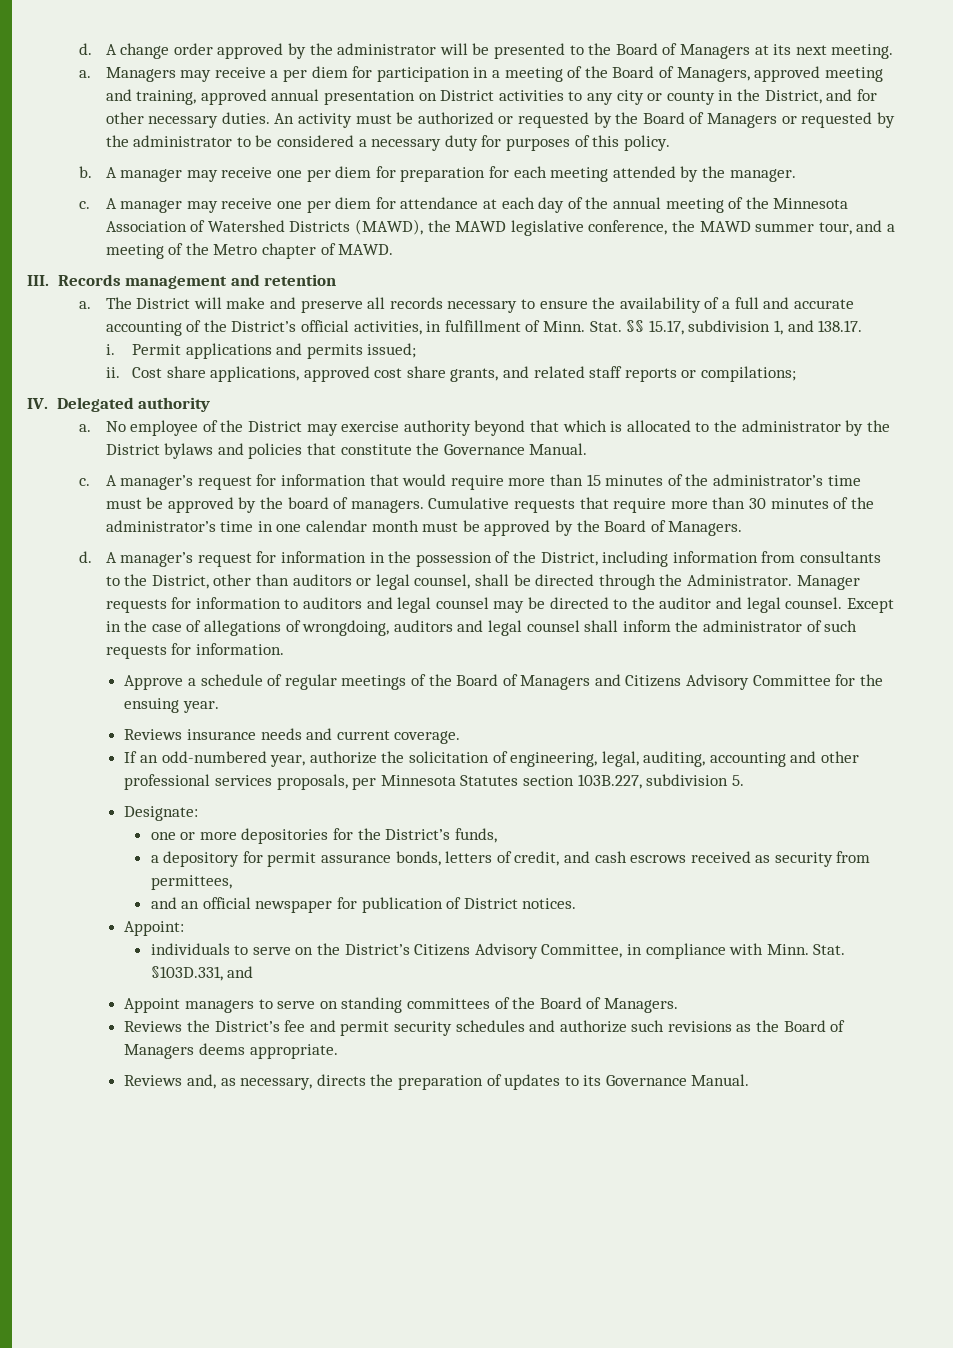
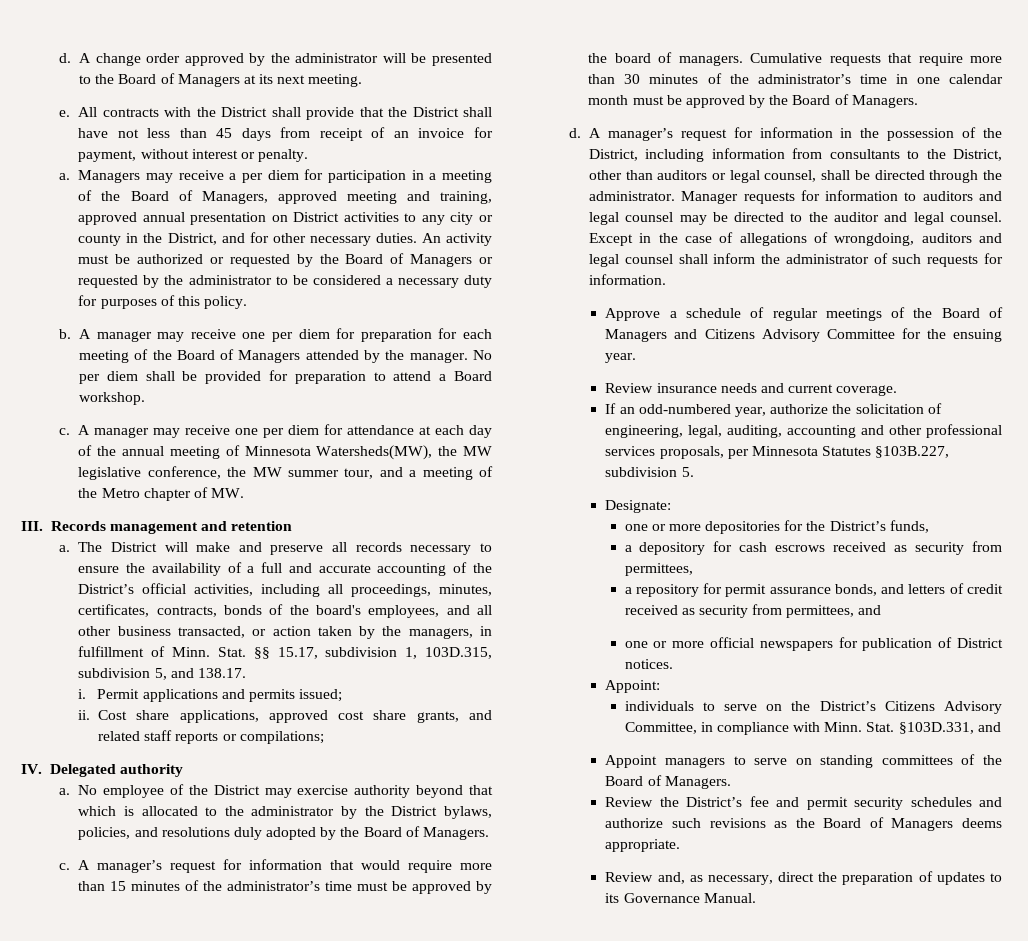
+ e. All contracts with the District shall provide that the District shall have not less than 45 days from receipt of an invoice for payment, without interest or penalty.
- A manager may receive one per diem for preparation for each meeting attended by the manager.
+ A manager may receive one per diem for preparation for each meeting of the Board of Managers attended by the manager. No per diem shall be provided for preparation to attend a Board workshop.
- A manager may receive one per diem for attendance at each day of the annual meeting of the Minnesota Association of Watershed Districts (MAWD), the MAWD legislative conference, the MAWD summer tour, and a meeting of the Metro chapter of MAWD.
+ A manager may receive one per diem for attendance at each day of the annual meeting of Minnesota Watersheds(MW), the MW legislative conference, the MW summer tour, and a meeting of the Metro chapter of MW.
- The District will make and preserve all records necessary to ensure the availability of a full and accurate accounting of the District’s official activities, in fulfillment of Minn.
+ The District will make and preserve all records necessary to ensure the availability of a full and accurate accounting of the District’s official activities, including all proceedings, minutes, certificates, contracts, bonds of the board's employees, and all other business transacted, or action taken by the managers, in fulfillment of Minn.
- §§ 15.17, subdivision 1, and 138.17.
+ §§ 15.17, subdivision 1, 103D.315, subdivision 5, and 138.17.
- No employee of the District may exercise authority beyond that which is allocated to the administrator by the District bylaws and policies that constitute the Governance Manual.
+ No employee of the District may exercise authority beyond that which is allocated to the administrator by the District bylaws, policies, and resolutions duly adopted by the Board of Managers.
- A manager’s request for information in the possession of the District, including information from consultants to the District, other than auditors or legal counsel, shall be directed through the Administrator.
+ A manager’s request for information in the possession of the District, including information from consultants to the District, other than auditors or legal counsel, shall be directed through the administrator.
- Reviews insurance needs and current coverage.
+ Review insurance needs and current coverage.
- If an odd-numbered year, authorize the solicitation of engineering, legal, auditing, accounting and other professional services proposals, per Minnesota Statutes section 103B.227, subdivision 5.
+ If an odd-numbered year, authorize the solicitation of engineering, legal, auditing, accounting and other professional services proposals, per Minnesota Statutes §103B.227, subdivision 5.
- a depository for permit assurance bonds, letters of credit, and cash escrows received as security from permittees,
+ a depository for cash escrows received as security from permittees,
- and an official newspaper for publication of District notices.
+ a repository for permit assurance bonds, and letters of credit received as security from permittees, and
+ one or more official newspapers for publication of District notices.
- Reviews the District’s fee and permit security schedules and authorize such revisions as the Board of Managers deems appropriate.
+ Review the District’s fee and permit security schedules and authorize such revisions as the Board of Managers deems appropriate.
- Reviews and, as necessary, directs the preparation of updates to its Governance Manual.
+ Review and, as necessary, direct the preparation of updates to its Governance Manual.

